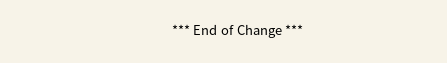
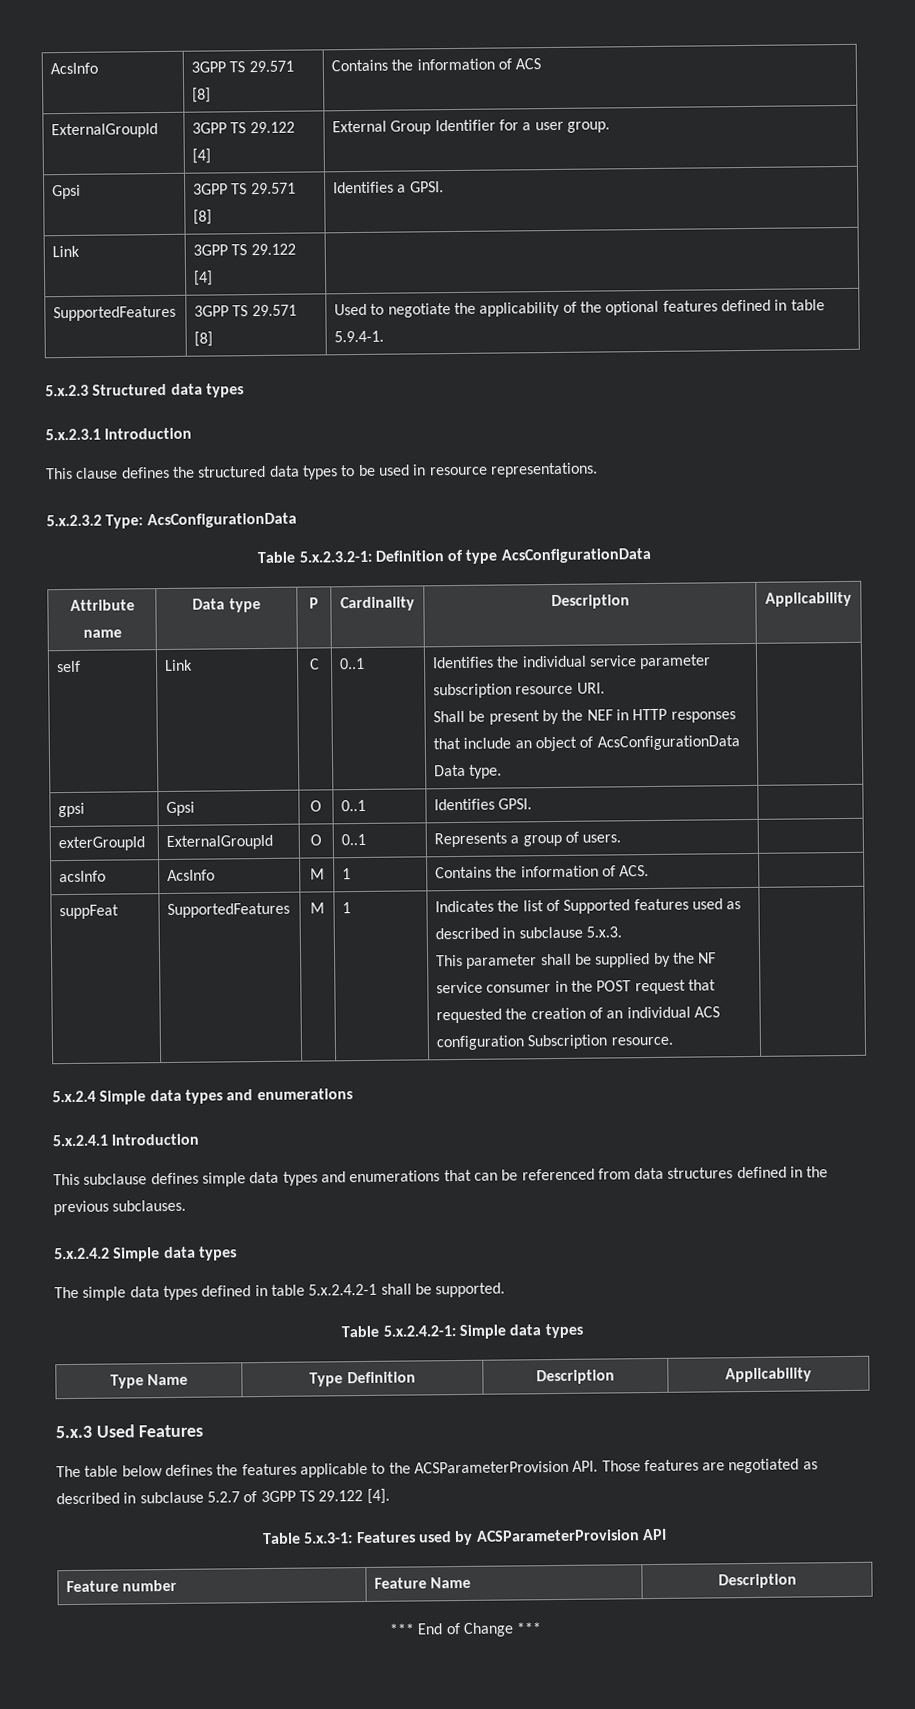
+ AcsInfo | 3GPP TS 29.571 [8] | Contains the information of ACS
+ ExternalGroupId | 3GPP TS 29.122 [4] | External Group Identifier for a user group.
+ Gpsi | 3GPP TS 29.571 [8] | Identifies a GPSI.
+ Link | 3GPP TS 29.122 [4] |
+ SupportedFeatures | 3GPP TS 29.571 [8] | Used to negotiate the applicability of the optional features defined in table 5.9.4-1.
+ 5.x.2.3 Structured data types
+ 5.x.2.3.1 Introduction
+ This clause defines the structured data types to be used in resource representations.
+ 5.x.2.3.2 Type: AcsConfigurationData
+ Table 5.x.2.3.2-1: Definition of type AcsConfigurationData
+ Attribute name | Data type | P | Cardinality | Description | Applicability
+ self | Link | C | 0..1 | Identifies the individual service parameter subscription resource URI.
+ Shall be present by the NEF in HTTP responses that include an object of AcsConfigurationData Data type. |
+ gpsi | Gpsi | O | 0..1 | Identifies GPSI. |
+ exterGroupId | ExternalGroupId | O | 0..1 | Represents a group of users. |
+ acsInfo | AcsInfo | M | 1 | Contains the information of ACS. |
+ suppFeat | SupportedFeatures | M | 1 | Indicates the list of Supported features used as described in subclause 5.x.3.
+ This parameter shall be supplied by the NF service consumer in the POST request that requested the creation of an individual ACS configuration Subscription resource. |
+ 5.x.2.4 Simple data types and enumerations
+ 5.x.2.4.1 Introduction
+ This subclause defines simple data types and enumerations that can be referenced from data structures defined in the previous subclauses.
+ 5.x.2.4.2 Simple data types
+ The simple data types defined in table 5.x.2.4.2-1 shall be supported.
+ Table 5.x.2.4.2-1: Simple data types
+ Type Name | Type Definition | Description | Applicability
+ 5.x.3 Used Features
+ The table below defines the features applicable to the ACSParameterProvision API. Those features are negotiated as described in subclause 5.2.7 of 3GPP TS 29.122 [4].
+ Table 5.x.3-1: Features used by ACSParameterProvision API
+ Feature number | Feature Name | Description

